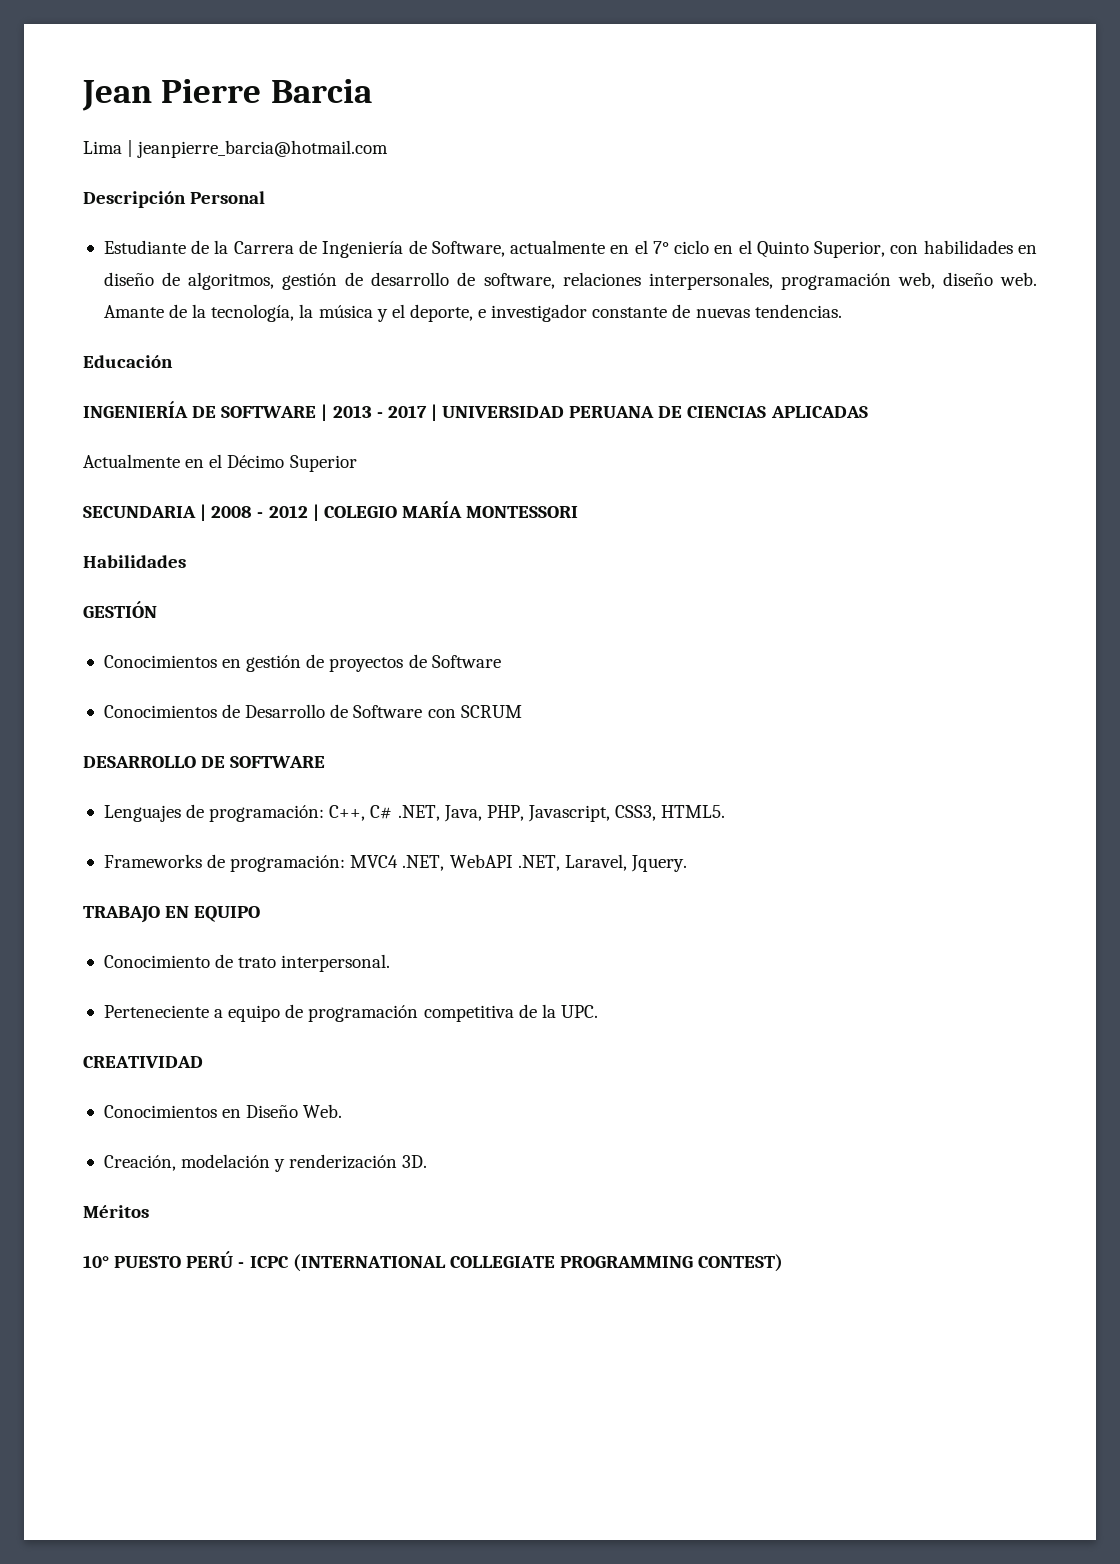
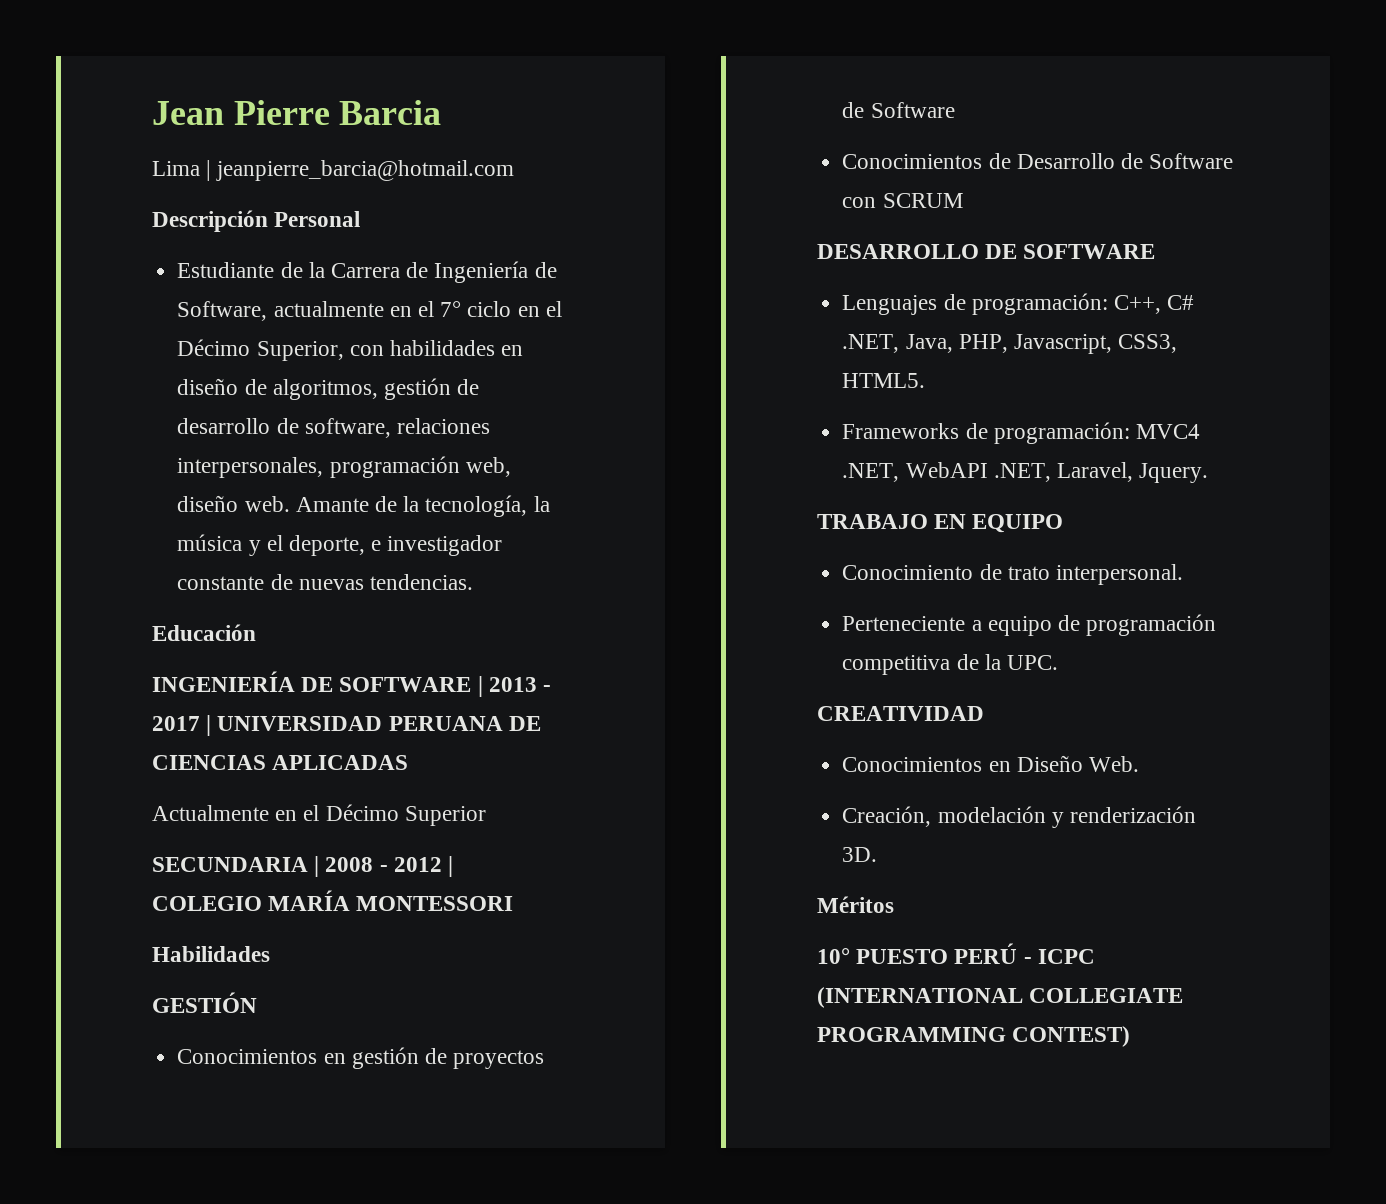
- Estudiante de la Carrera de Ingeniería de Software, actualmente en el 7° ciclo en el Quinto Superior, con habilidades en diseño de algoritmos, gestión de desarrollo de software, relaciones interpersonales, programación web, diseño web.
+ Estudiante de la Carrera de Ingeniería de Software, actualmente en el 7° ciclo en el Décimo Superior, con habilidades en diseño de algoritmos, gestión de desarrollo de software, relaciones interpersonales, programación web, diseño web.

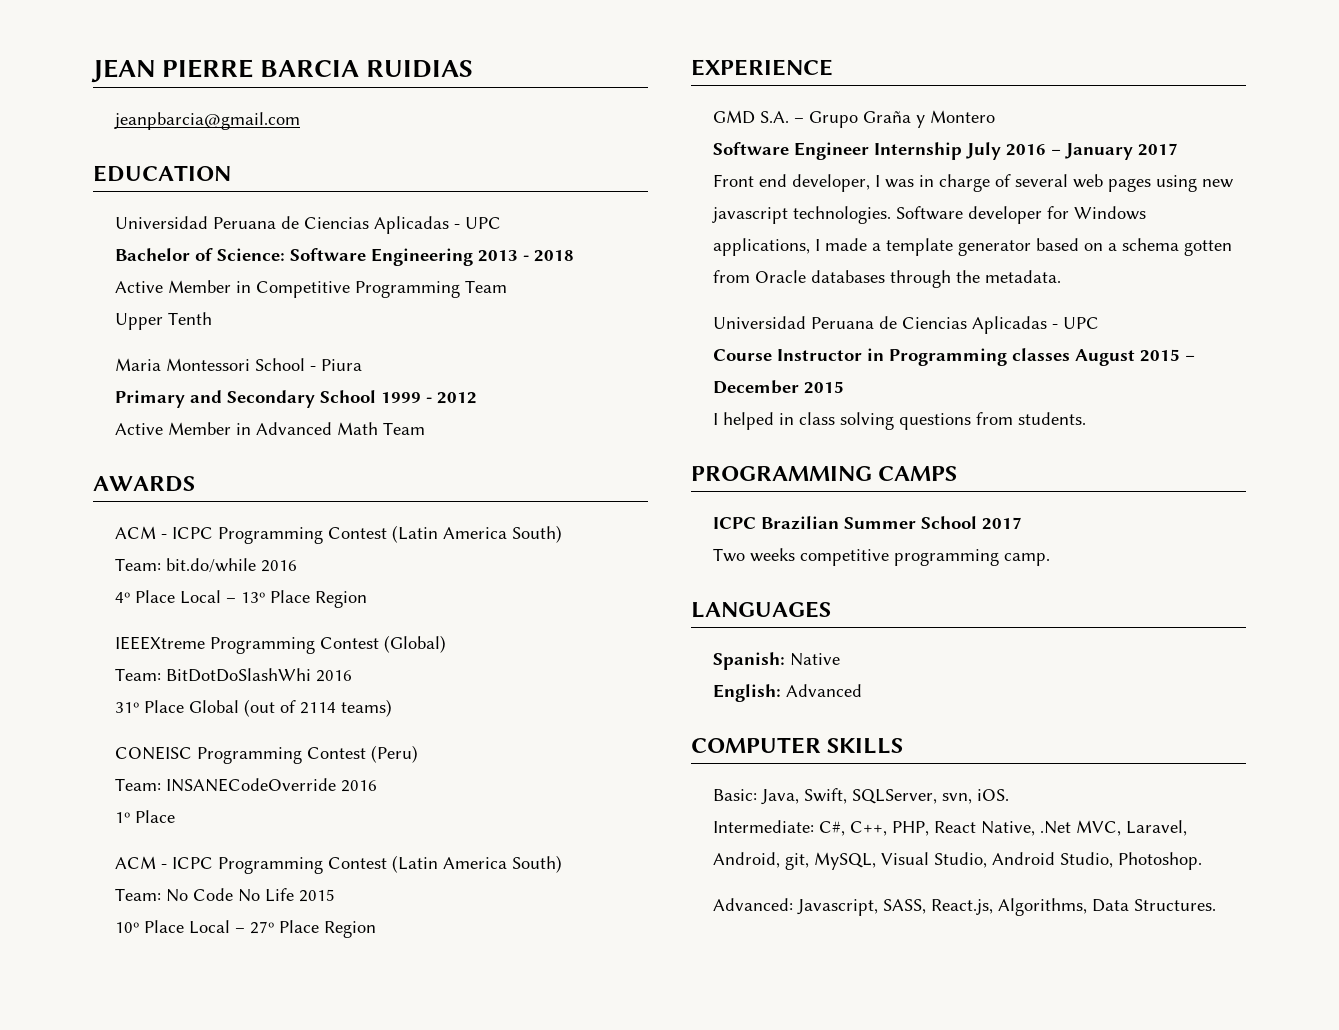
- Jean Pierre Barcia
- Lima | jeanpierre_barcia@hotmail.com
- Descripción Personal
- Estudiante de la Carrera de Ingeniería de Software, actualmente en el 7° ciclo en el Décimo Superior, con habilidades en diseño de algoritmos, gestión de desarrollo de software, relaciones interpersonales, programación web, diseño web. Amante de la tecnología, la música y el deporte, e investigador constante de nuevas tendencias.
- Educación
- INGENIERÍA DE SOFTWARE | 2013 - 2017 | UNIVERSIDAD PERUANA DE CIENCIAS APLICADAS
- Actualmente en el Décimo Superior
- SECUNDARIA | 2008 - 2012 | COLEGIO MARÍA MONTESSORI
- Habilidades
- GESTIÓN
- Conocimientos en gestión de proyectos de Software
- Conocimientos de Desarrollo de Software con SCRUM
- DESARROLLO DE SOFTWARE
- Lenguajes de programación: C++, C# .NET, Java, PHP, Javascript, CSS3, HTML5.
- Frameworks de programación: MVC4 .NET, WebAPI .NET, Laravel, Jquery.
- TRABAJO EN EQUIPO
- Conocimiento de trato interpersonal.
- Perteneciente a equipo de programación competitiva de la UPC.
- CREATIVIDAD
- Conocimientos en Diseño Web.
- Creación, modelación y renderización 3D.
- Méritos
- 10° PUESTO PERÚ - ICPC (INTERNATIONAL COLLEGIATE PROGRAMMING CONTEST)
+ JEAN PIERRE BARCIA RUIDIAS
+ jeanpbarcia@gmail.com
+ EDUCATION
+ Universidad Peruana de Ciencias Aplicadas - UPC
+ Bachelor of Science: Software Engineering 2013 - 2018
+ Active Member in Competitive Programming Team
+ Upper Tenth
+ Maria Montessori School - Piura
+ Primary and Secondary School 1999 - 2012
+ Active Member in Advanced Math Team
+ AWARDS
+ ACM - ICPC Programming Contest (Latin America South)
+ Team: bit.do/while 2016
+ 4º Place Local – 13º Place Region
+ IEEEXtreme Programming Contest (Global)
+ Team: BitDotDoSlashWhi 2016
+ 31º Place Global (out of 2114 teams)
+ CONEISC Programming Contest (Peru)
+ Team: INSANECodeOverride 2016
+ 1º Place
+ ACM - ICPC Programming Contest (Latin America South)
+ Team: No Code No Life 2015
+ 10º Place Local – 27º Place Region
+ EXPERIENCE
+ GMD S.A. – Grupo Graña y Montero
+ Software Engineer Internship July 2016 – January 2017
+ Front end developer, I was in charge of several web pages using new javascript technologies. Software developer for Windows applications, I made a template generator based on a schema gotten from Oracle databases through the metadata.
+ Universidad Peruana de Ciencias Aplicadas - UPC
+ Course Instructor in Programming classes August 2015 – December 2015
+ I helped in class solving questions from students.
+ PROGRAMMING CAMPS
+ ICPC Brazilian Summer School 2017
+ Two weeks competitive programming camp.
+ LANGUAGES
+ Spanish: Native
+ English: Advanced
+ COMPUTER SKILLS
+ Basic: Java, Swift, SQLServer, svn, iOS.
+ Intermediate: C#, C++, PHP, React Native, .Net MVC, Laravel, Android, git, MySQL, Visual Studio, Android Studio, Photoshop.
+ Advanced: Javascript, SASS, React.js, Algorithms, Data Structures.

